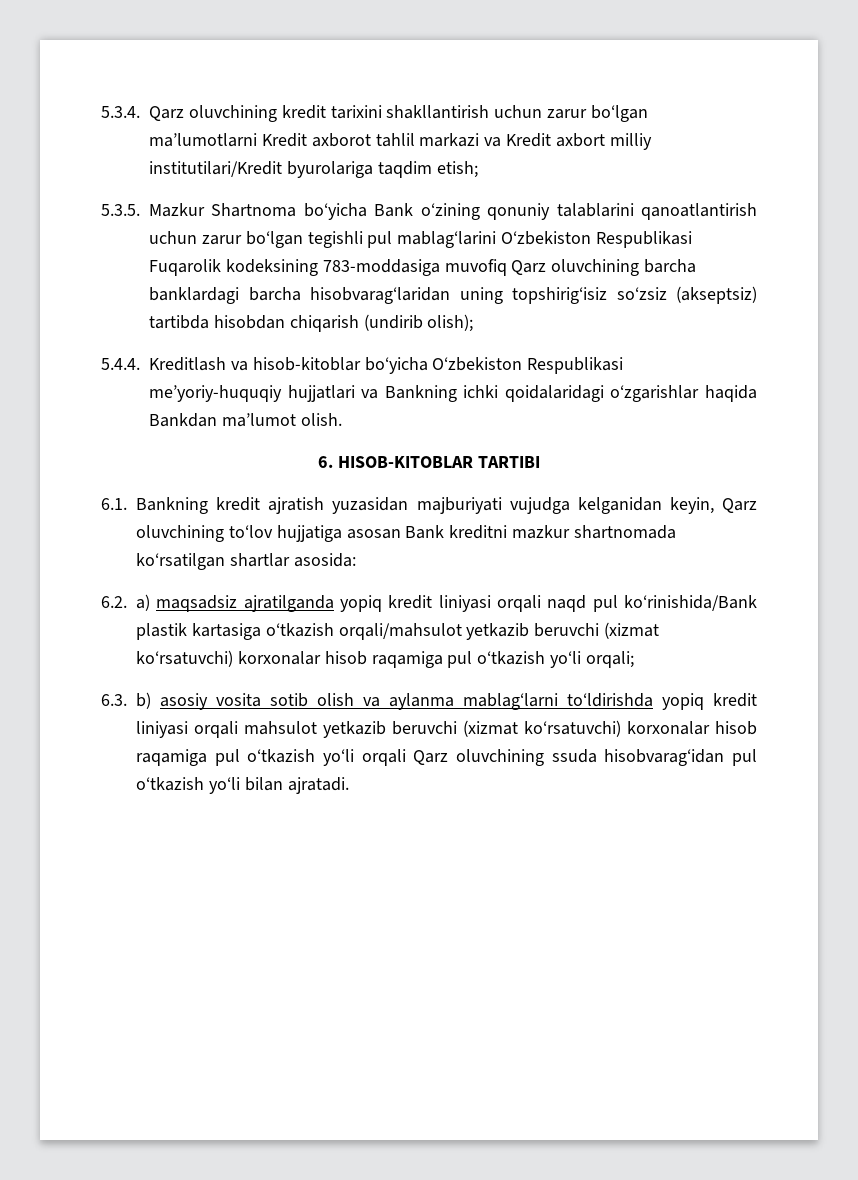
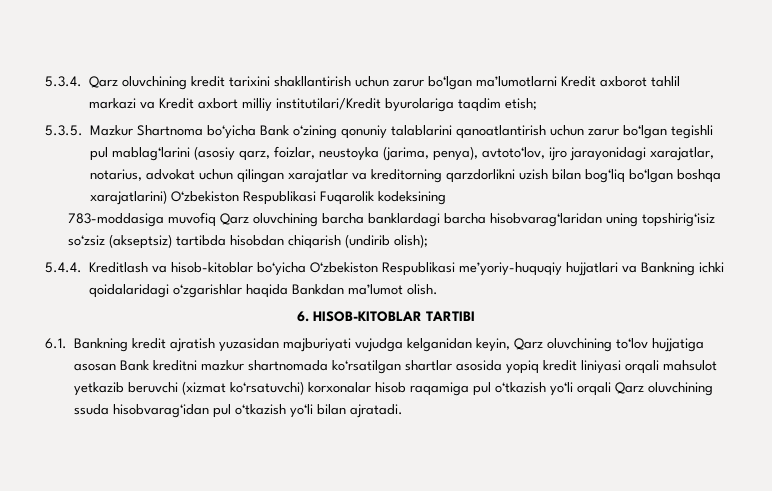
- 5.3.5. Mazkur Shartnoma bo‘yicha Bank o‘zining qonuniy talablarini qanoatlantirish uchun zarur bo‘lgan tegishli pul mablag‘larini O‘zbekiston Respublikasi Fuqarolik kodeksining 783-moddasiga muvofiq Qarz oluvchining barcha banklardagi barcha hisobvarag‘laridan uning topshirig‘isiz so‘zsiz (akseptsiz) tartibda hisobdan chiqarish (undirib olish);
+ 5.3.5. Mazkur Shartnoma bo‘yicha Bank o‘zining qonuniy talablarini qanoatlantirish uchun zarur bo‘lgan tegishli pul mablag‘larini (asosiy qarz, foizlar, neustoyka (jarima, penya), avtoto‘lov, ijro jarayonidagi xarajatlar, notarius, advokat uchun qilingan xarajatlar va kreditorning qarzdorlikni uzish bilan bog‘liq bo‘lgan boshqa xarajatlarini) O‘zbekiston Respublikasi Fuqarolik kodeksining
+ 783-moddasiga muvofiq Qarz oluvchining barcha banklardagi barcha hisobvarag‘laridan uning topshirig‘isiz so‘zsiz (akseptsiz) tartibda hisobdan chiqarish (undirib olish);
- 6.1. Bankning kredit ajratish yuzasidan majburiyati vujudga kelganidan keyin, Qarz oluvchining to‘lov hujjatiga asosan Bank kreditni mazkur shartnomada ko‘rsatilgan shartlar asosida:
- 6.2. a) maqsadsiz ajratilganda yopiq kredit liniyasi orqali naqd pul ko‘rinishida/Bank plastik kartasiga o‘tkazish orqali/mahsulot yetkazib beruvchi (xizmat ko‘rsatuvchi) korxonalar hisob raqamiga pul o‘tkazish yo‘li orqali;
- 6.3. b) asosiy vosita sotib olish va aylanma mablag‘larni to‘ldirishda yopiq kredit liniyasi orqali mahsulot yetkazib beruvchi (xizmat ko‘rsatuvchi) korxonalar hisob raqamiga pul o‘tkazish yo‘li orqali Qarz oluvchining ssuda hisobvarag‘idan pul o‘tkazish yo‘li bilan ajratadi.
+ 6.1. Bankning kredit ajratish yuzasidan majburiyati vujudga kelganidan keyin, Qarz oluvchining to‘lov hujjatiga asosan Bank kreditni mazkur shartnomada ko‘rsatilgan shartlar asosida yopiq kredit liniyasi orqali mahsulot yetkazib beruvchi (xizmat ko‘rsatuvchi) korxonalar hisob raqamiga pul o‘tkazish yo‘li orqali Qarz oluvchining ssuda hisobvarag‘idan pul o‘tkazish yo‘li bilan ajratadi.

